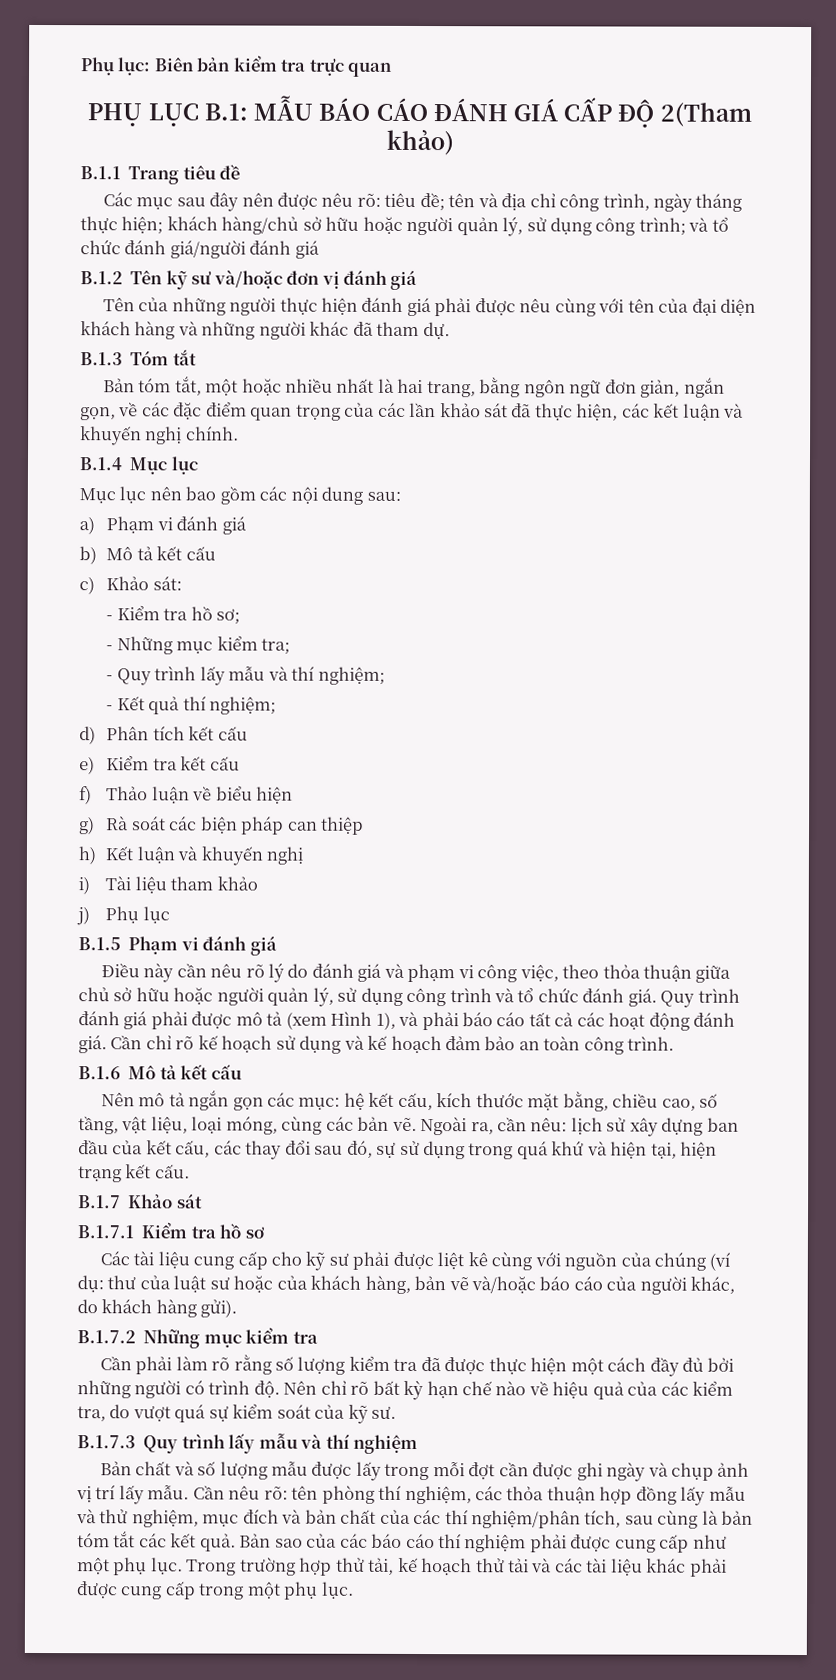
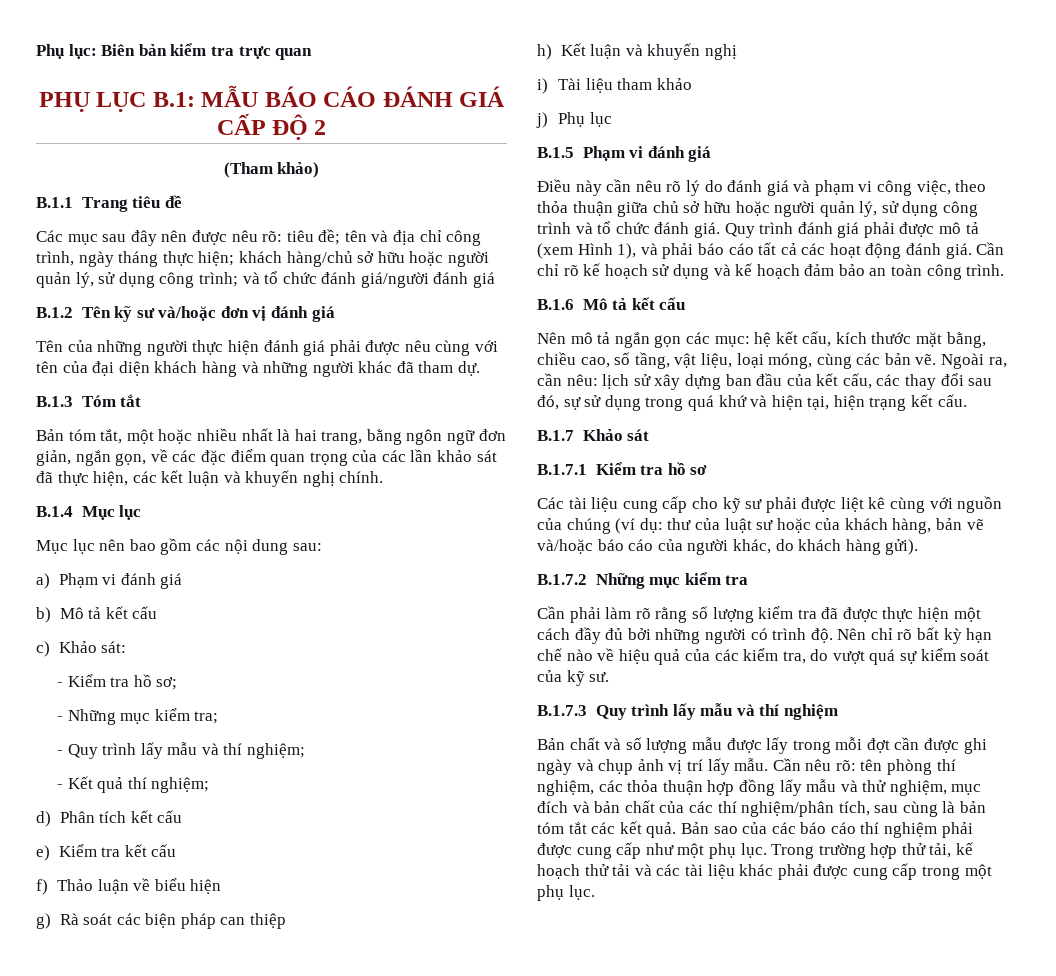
- PHỤ LỤC B.1: MẪU BÁO CÁO ĐÁNH GIÁ CẤP ĐỘ 2(Tham khảo)
+ PHỤ LỤC B.1: MẪU BÁO CÁO ĐÁNH GIÁ CẤP ĐỘ 2
+ (Tham khảo)

